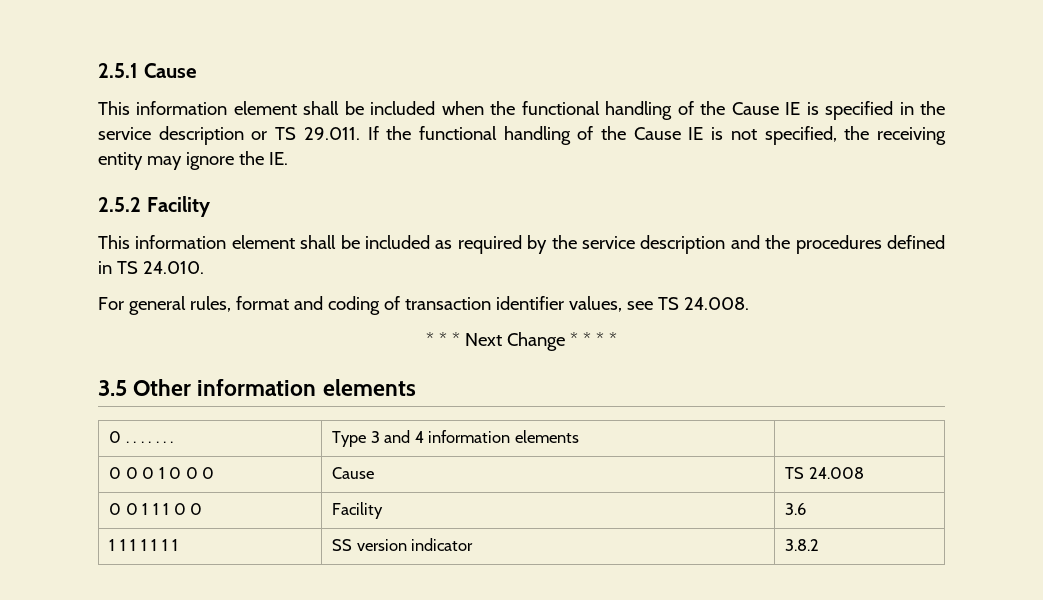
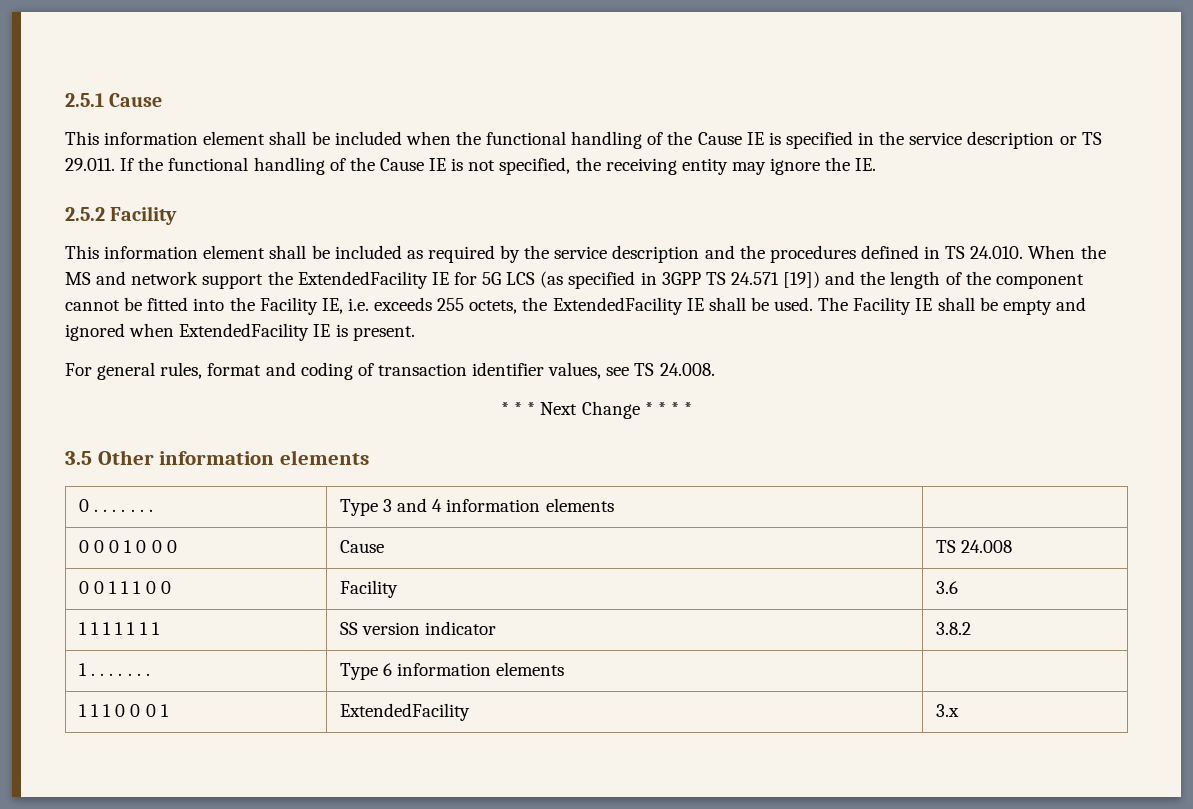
- This information element shall be included as required by the service description and the procedures defined in TS 24.010.
+ This information element shall be included as required by the service description and the procedures defined in TS 24.010. When the MS and network support the ExtendedFacility IE for 5G LCS (as specified in 3GPP TS 24.571 [19]) and the length of the component cannot be fitted into the Facility IE, i.e. exceeds 255 octets, the ExtendedFacility IE shall be used. The Facility IE shall be empty and ignored when ExtendedFacility IE is present.
+ 1 . . . . . . . | Type 6 information elements |
+ 1 1 1 0 0 0 1 | ExtendedFacility | 3.x

